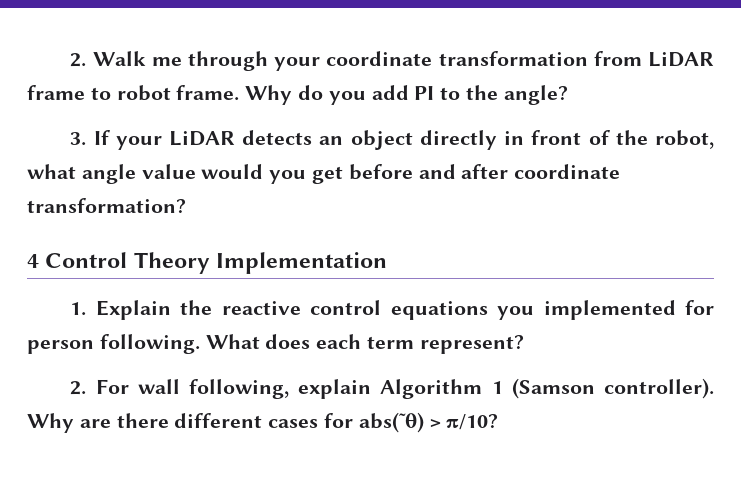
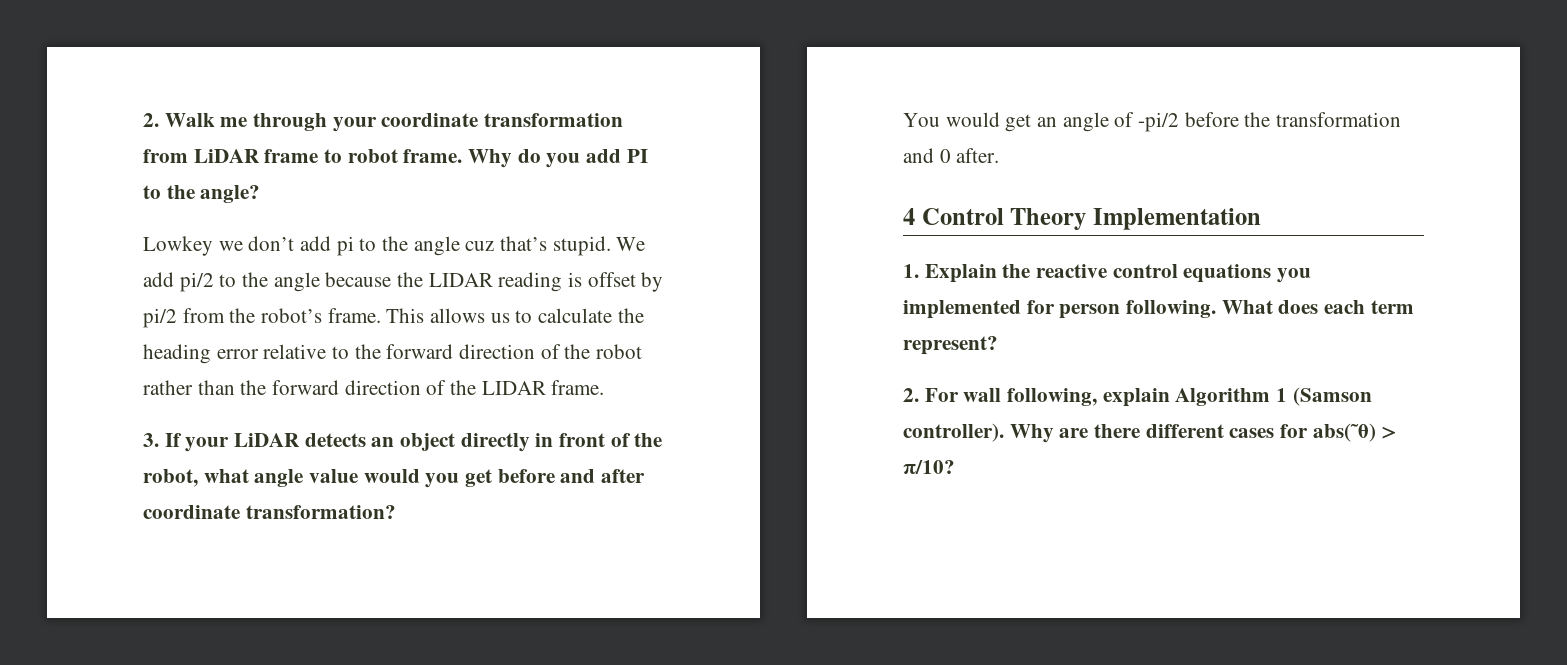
+ Lowkey we don’t add pi to the angle cuz that’s stupid. We add pi/2 to the angle because the LIDAR reading is offset by pi/2 from the robot’s frame. This allows us to calculate the heading error relative to the forward direction of the robot rather than the forward direction of the LIDAR frame.
+ You would get an angle of -pi/2 before the transformation and 0 after.

